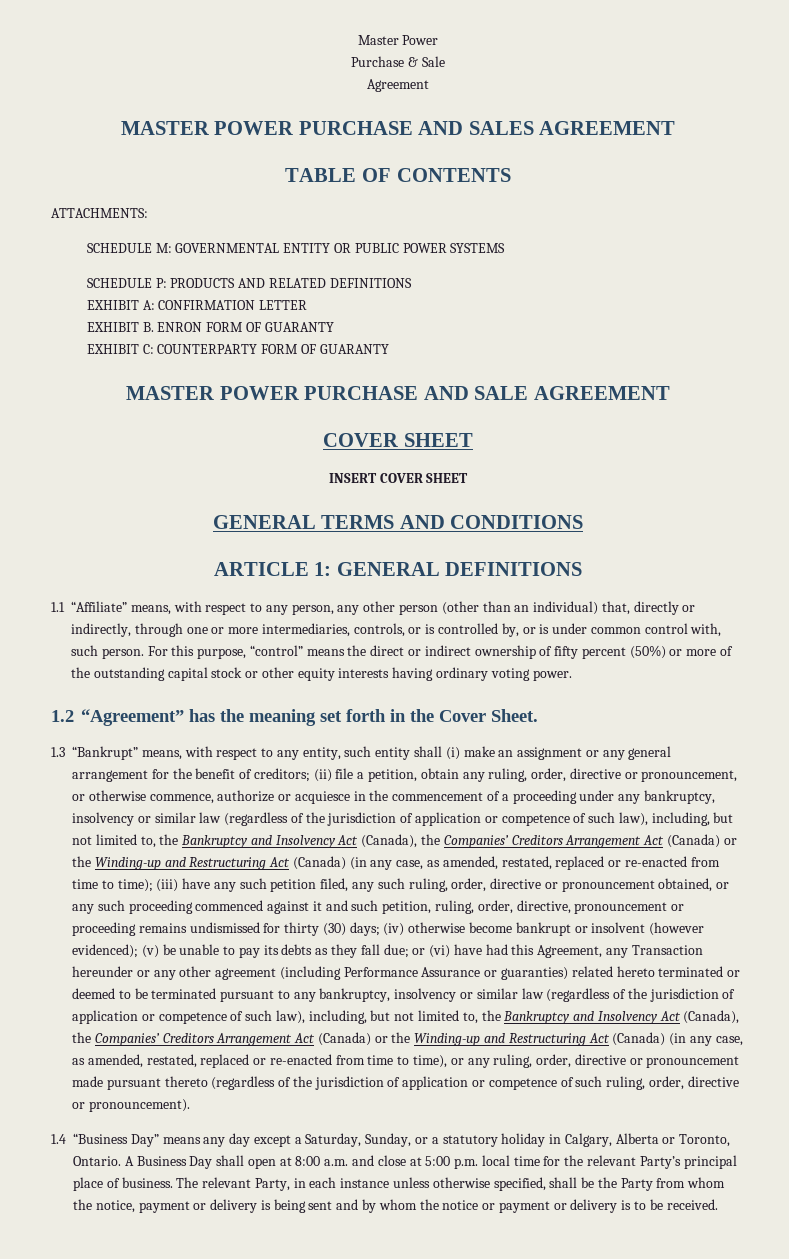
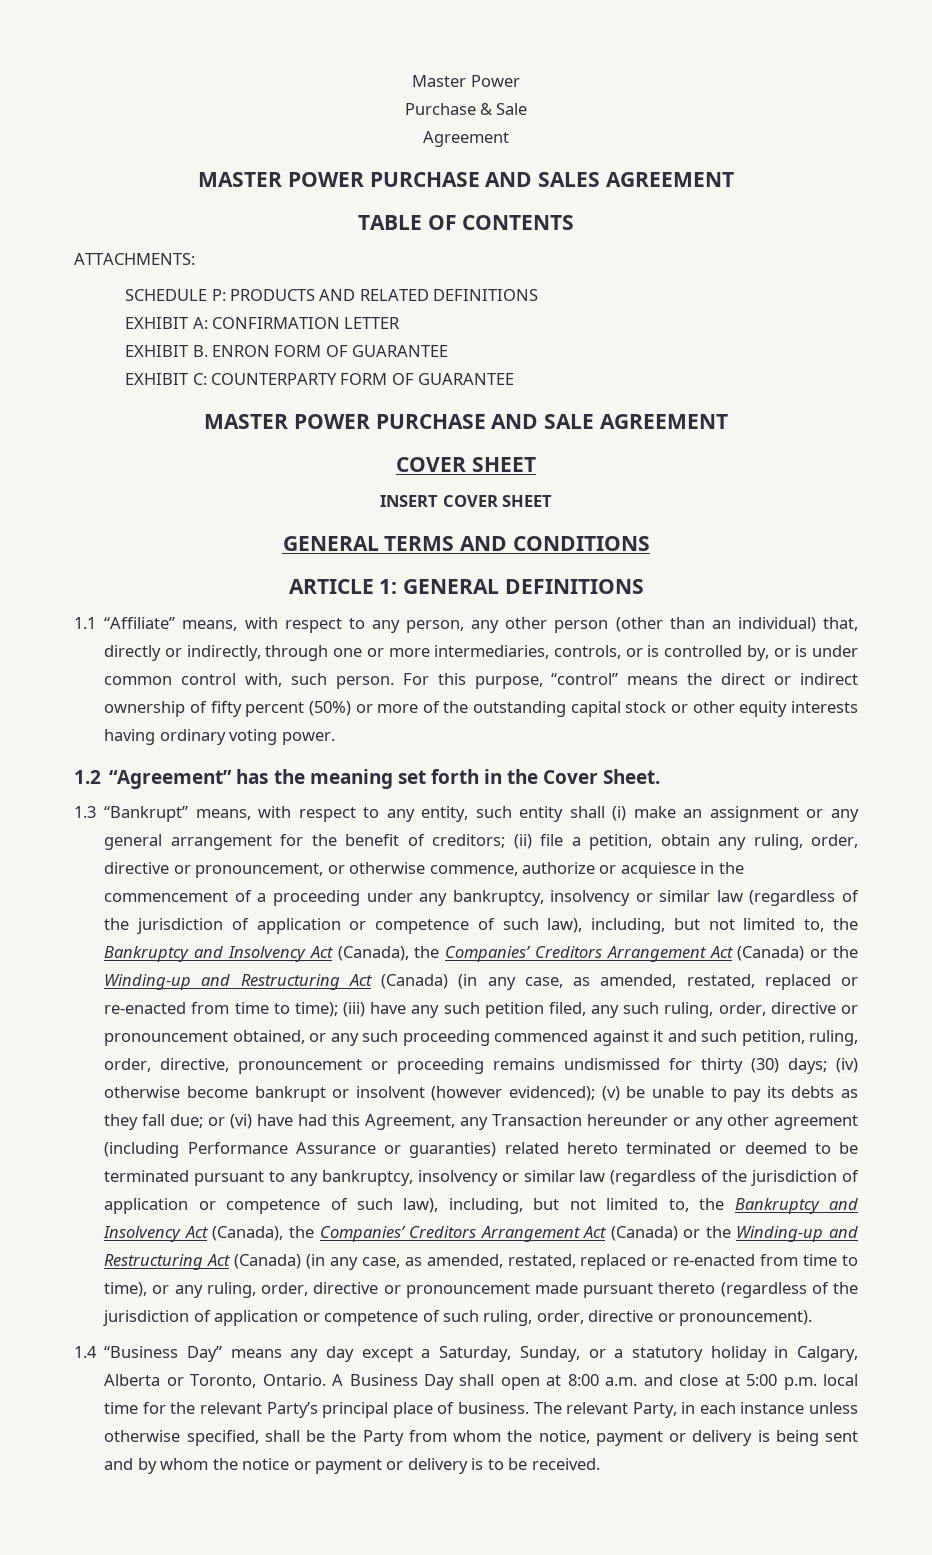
- SCHEDULE M: GOVERNMENTAL ENTITY OR PUBLIC POWER SYSTEMS
- EXHIBIT B. ENRON FORM OF GUARANTY
+ EXHIBIT B. ENRON FORM OF GUARANTEE
- EXHIBIT C: COUNTERPARTY FORM OF GUARANTY
+ EXHIBIT C: COUNTERPARTY FORM OF GUARANTEE

